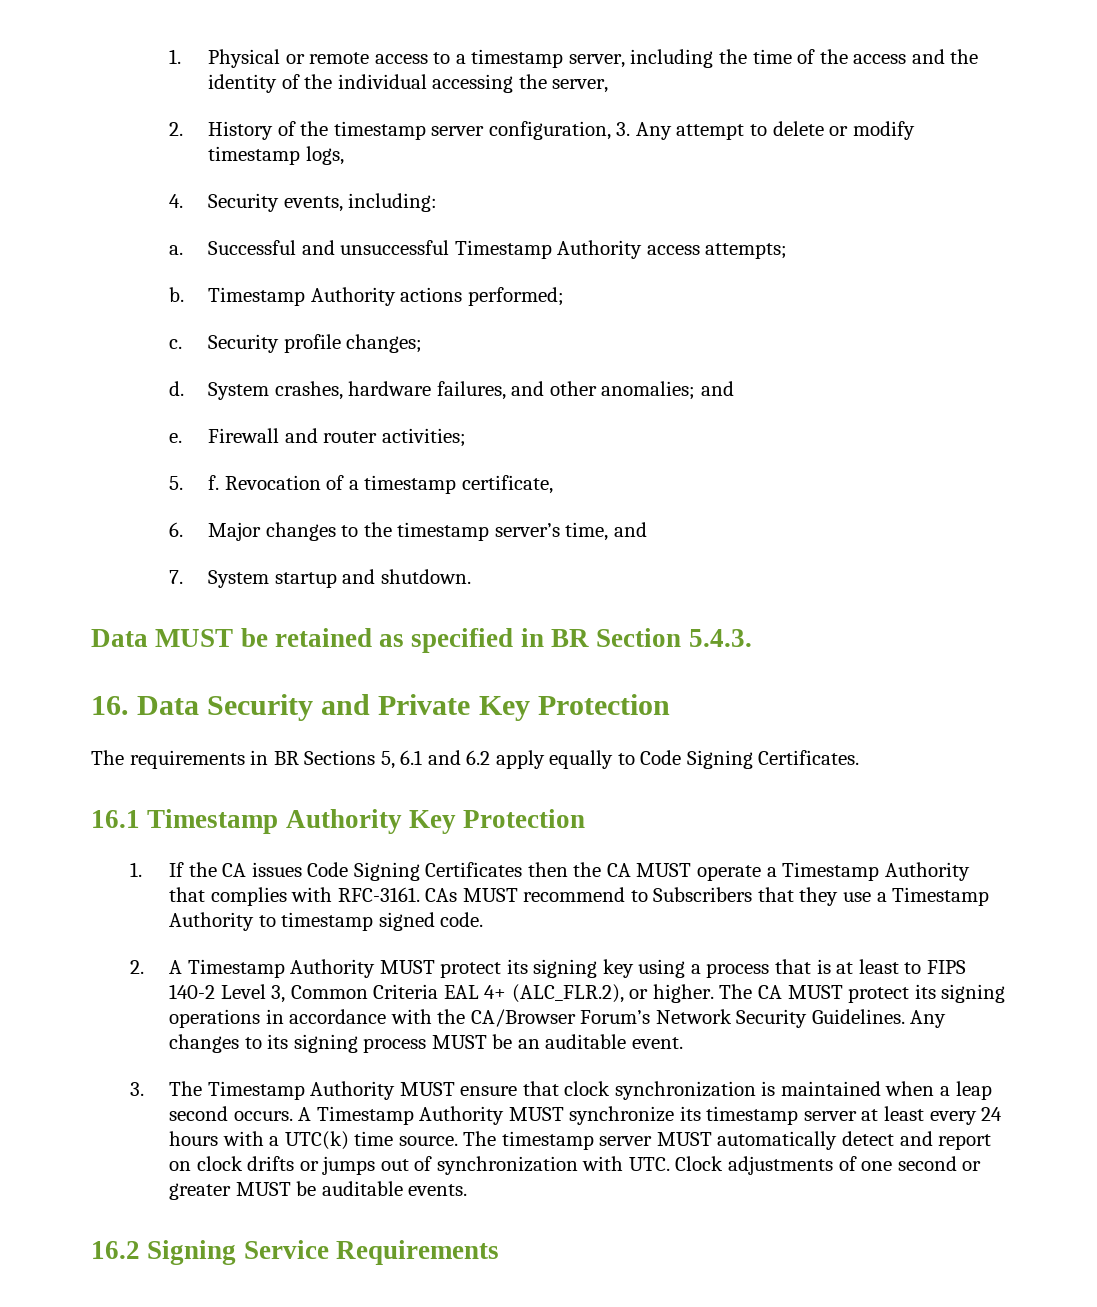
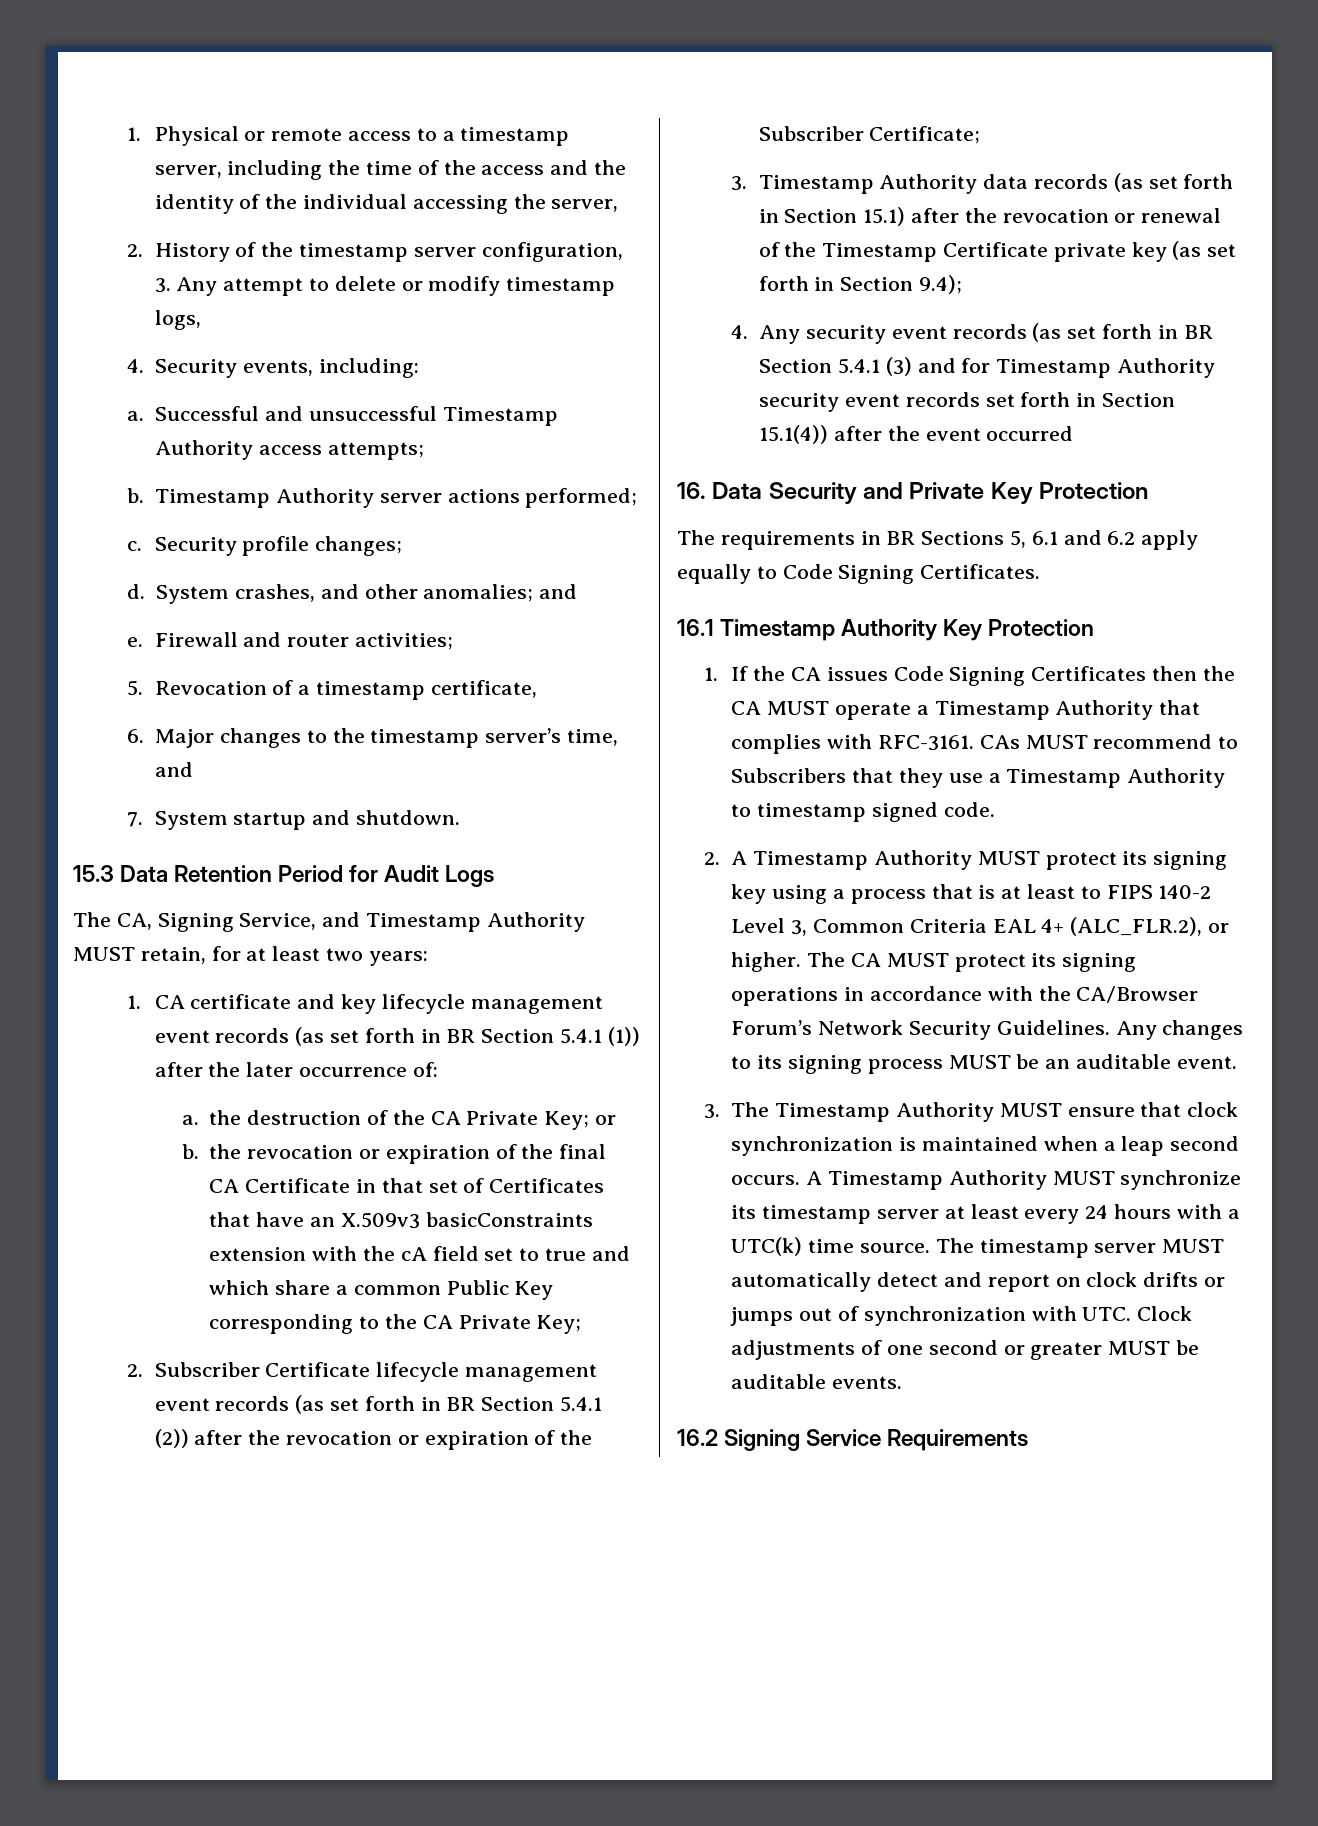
- Timestamp Authority actions performed;
+ Timestamp Authority server actions performed;
- System crashes, hardware failures, and other anomalies; and
+ System crashes, and other anomalies; and
- 5. f. Revocation of a timestamp certificate,
+ 5. Revocation of a timestamp certificate,
- Data MUST be retained as specified in BR Section 5.4.3.
+ 15.3 Data Retention Period for Audit Logs
+ The CA, Signing Service, and Timestamp Authority MUST retain, for at least two years:
+ 1. CA certificate and key lifecycle management event records (as set forth in BR Section 5.4.1 (1)) after the later occurrence of:
+ a. the destruction of the CA Private Key; or
+ b. the revocation or expiration of the final CA Certificate in that set of Certificates that have an X.509v3 basicConstraints extension with the cA field set to true and which share a common Public Key corresponding to the CA Private Key;
+ 2. Subscriber Certificate lifecycle management event records (as set forth in BR Section 5.4.1 (2)) after the revocation or expiration of the Subscriber Certificate;
+ 3. Timestamp Authority data records (as set forth in Section 15.1) after the revocation or renewal of the Timestamp Certificate private key (as set forth in Section 9.4);
+ 4. Any security event records (as set forth in BR Section 5.4.1 (3) and for Timestamp Authority security event records set forth in Section 15.1(4)) after the event occurred

